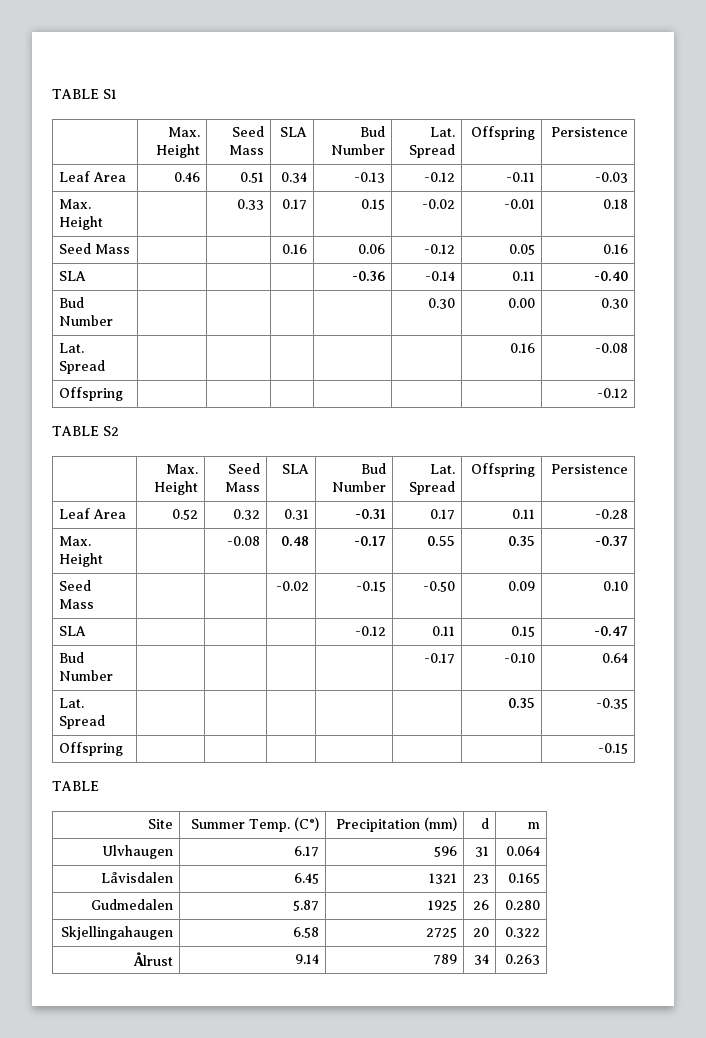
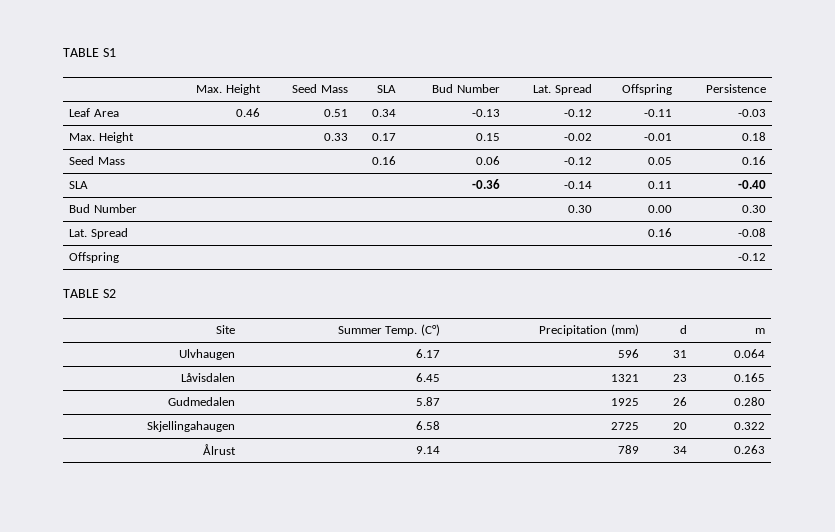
  TABLE S2
- | Max. Height | Seed Mass | SLA | Bud Number | Lat. Spread | Offspring | Persistence
- Leaf Area | 0.52 | 0.32 | 0.31 | -0.31 | 0.17 | 0.11 | -0.28
- Max. Height | | -0.08 | 0.48 | -0.17 | 0.55 | 0.35 | -0.37
- Seed Mass | | | -0.02 | -0.15 | -0.50 | 0.09 | 0.10
- SLA | | | | -0.12 | 0.11 | 0.15 | -0.47
- Bud Number | | | | | -0.17 | -0.10 | 0.64
- Lat. Spread | | | | | | 0.35 | -0.35
- Offspring | | | | | | | -0.15
- TABLE

